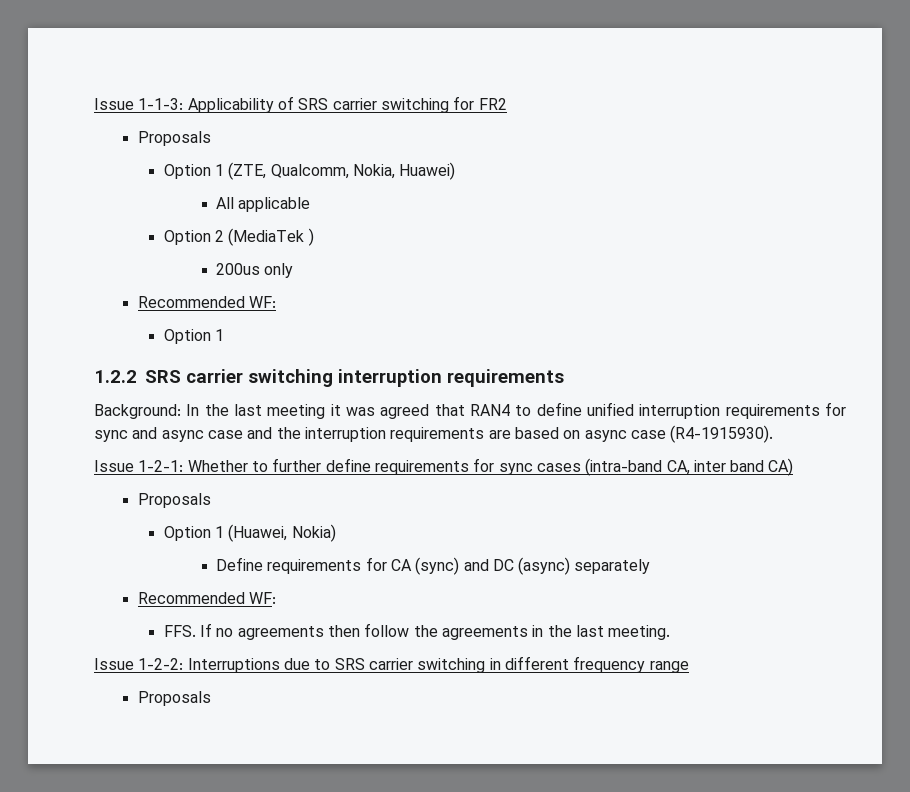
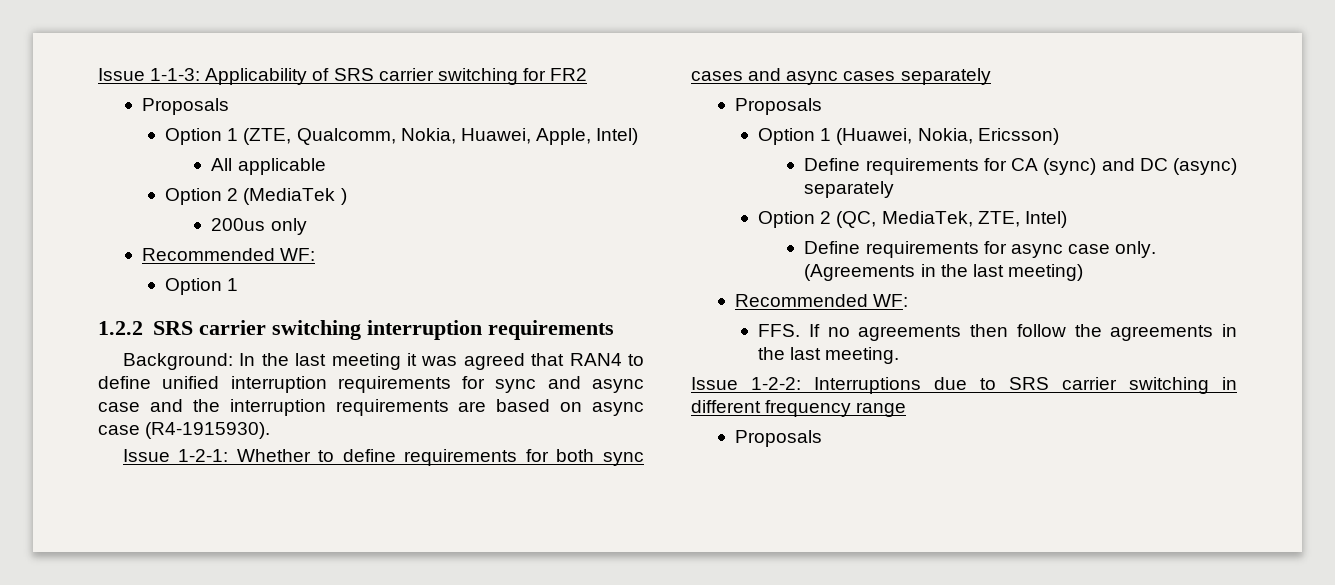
- Option 1 (ZTE, Qualcomm, Nokia, Huawei)
+ Option 1 (ZTE, Qualcomm, Nokia, Huawei, Apple, Intel)
- Issue 1-2-1: Whether to further define requirements for sync cases (intra-band CA, inter band CA)
+ Issue 1-2-1: Whether to define requirements for both sync cases and async cases separately
- Option 1 (Huawei, Nokia)
+ Option 1 (Huawei, Nokia, Ericsson)
+ Option 2 (QC, MediaTek, ZTE, Intel)
+ Define requirements for async case only. (Agreements in the last meeting)

